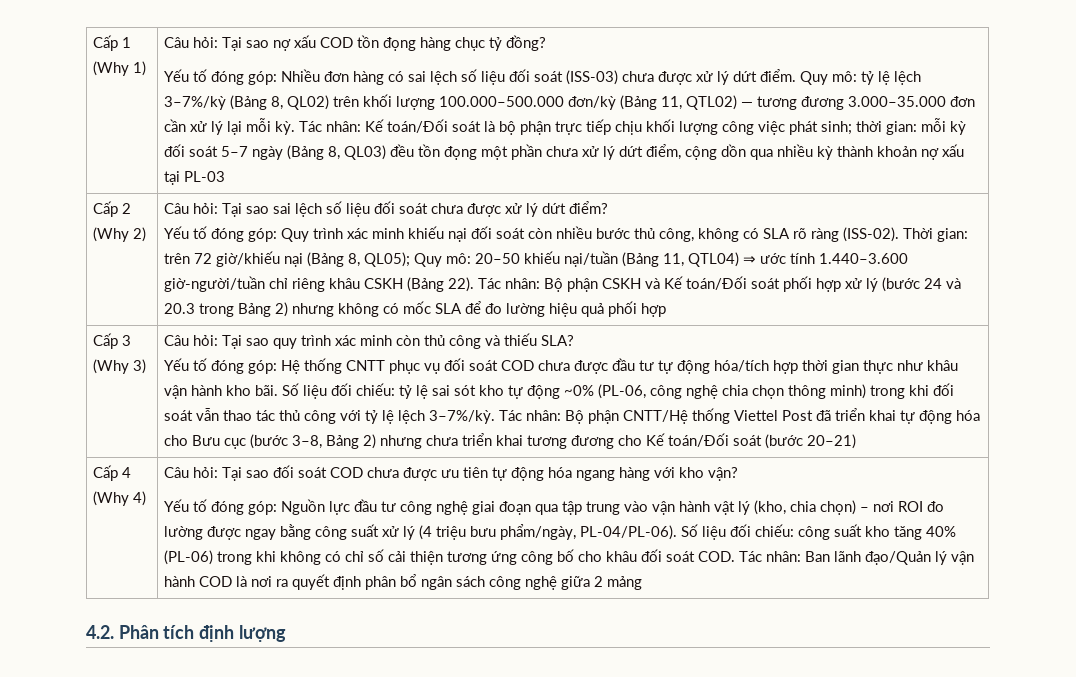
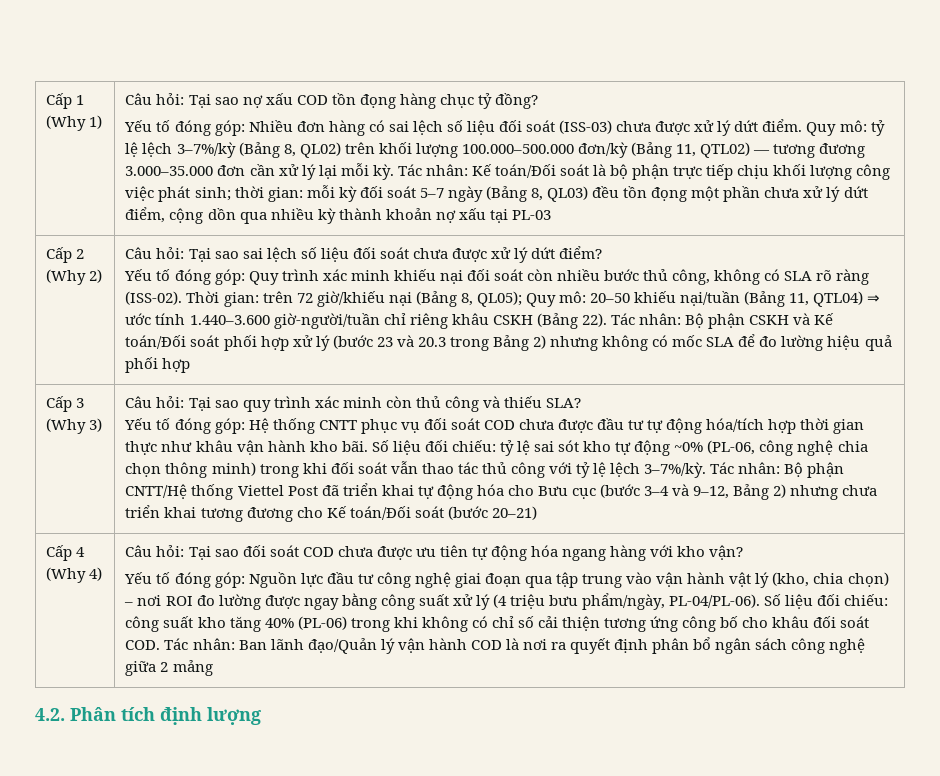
- Tác nhân: Bộ phận CSKH và Kế toán/Đối soát phối hợp xử lý (bước 24 và 20.3 trong Bảng 2) nhưng không có mốc SLA để đo lường hiệu quả phối hợp
+ Tác nhân: Bộ phận CSKH và Kế toán/Đối soát phối hợp xử lý (bước 23 và 20.3 trong Bảng 2) nhưng không có mốc SLA để đo lường hiệu quả phối hợp
- Tác nhân: Bộ phận CNTT/Hệ thống Viettel Post đã triển khai tự động hóa cho Bưu cục (bước 3–8, Bảng 2) nhưng chưa triển khai tương đương cho Kế toán/Đối soát (bước 20–21)
+ Tác nhân: Bộ phận CNTT/Hệ thống Viettel Post đã triển khai tự động hóa cho Bưu cục (bước 3–4 và 9–12, Bảng 2) nhưng chưa triển khai tương đương cho Kế toán/Đối soát (bước 20–21)

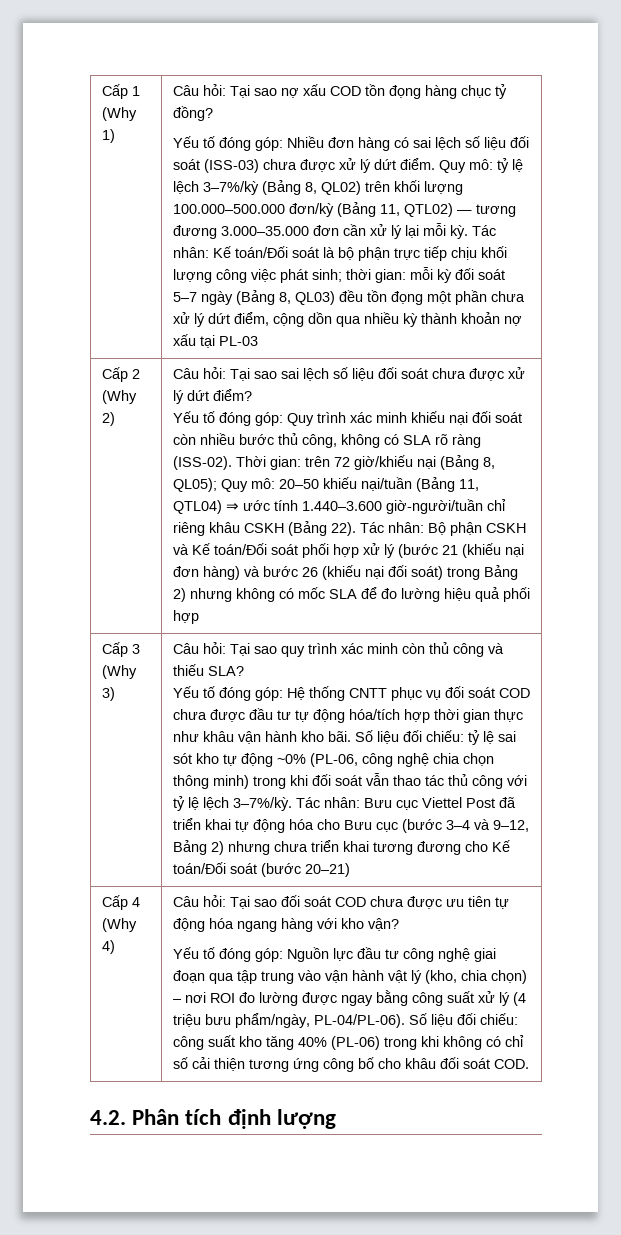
- Tác nhân: Bộ phận CSKH và Kế toán/Đối soát phối hợp xử lý (bước 23 và 20.3 trong Bảng 2) nhưng không có mốc SLA để đo lường hiệu quả phối hợp
+ Tác nhân: Bộ phận CSKH và Kế toán/Đối soát phối hợp xử lý (bước 21 (khiếu nại đơn hàng) và bước 26 (khiếu nại đối soát) trong Bảng 2) nhưng không có mốc SLA để đo lường hiệu quả phối hợp
- Tác nhân: Bộ phận CNTT/Hệ thống Viettel Post đã triển khai tự động hóa cho Bưu cục (bước 3–4 và 9–12, Bảng 2) nhưng chưa triển khai tương đương cho Kế toán/Đối soát (bước 20–21)
+ Tác nhân: Bưu cục Viettel Post đã triển khai tự động hóa cho Bưu cục (bước 3–4 và 9–12, Bảng 2) nhưng chưa triển khai tương đương cho Kế toán/Đối soát (bước 20–21)
- Số liệu đối chiếu: công suất kho tăng 40% (PL-06) trong khi không có chỉ số cải thiện tương ứng công bố cho khâu đối soát COD. Tác nhân: Ban lãnh đạo/Quản lý vận hành COD là nơi ra quyết định phân bổ ngân sách công nghệ giữa 2 mảng
+ Số liệu đối chiếu: công suất kho tăng 40% (PL-06) trong khi không có chỉ số cải thiện tương ứng công bố cho khâu đối soát COD.

